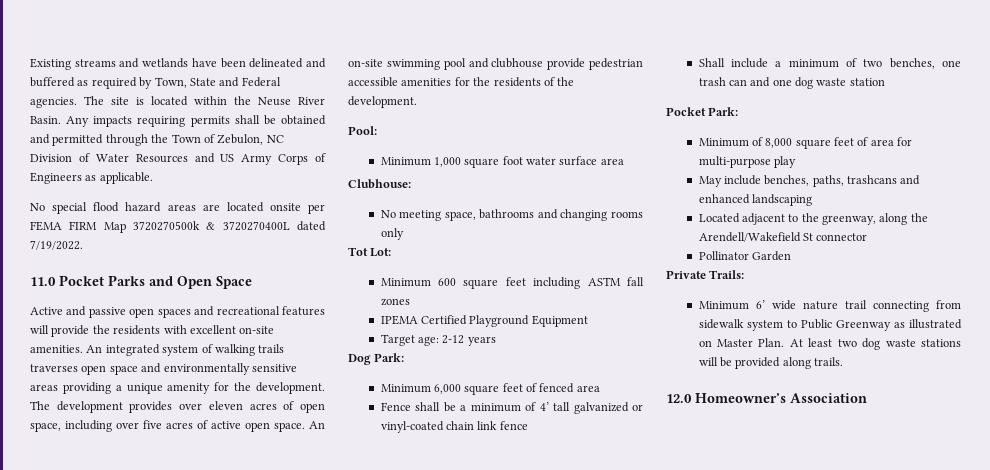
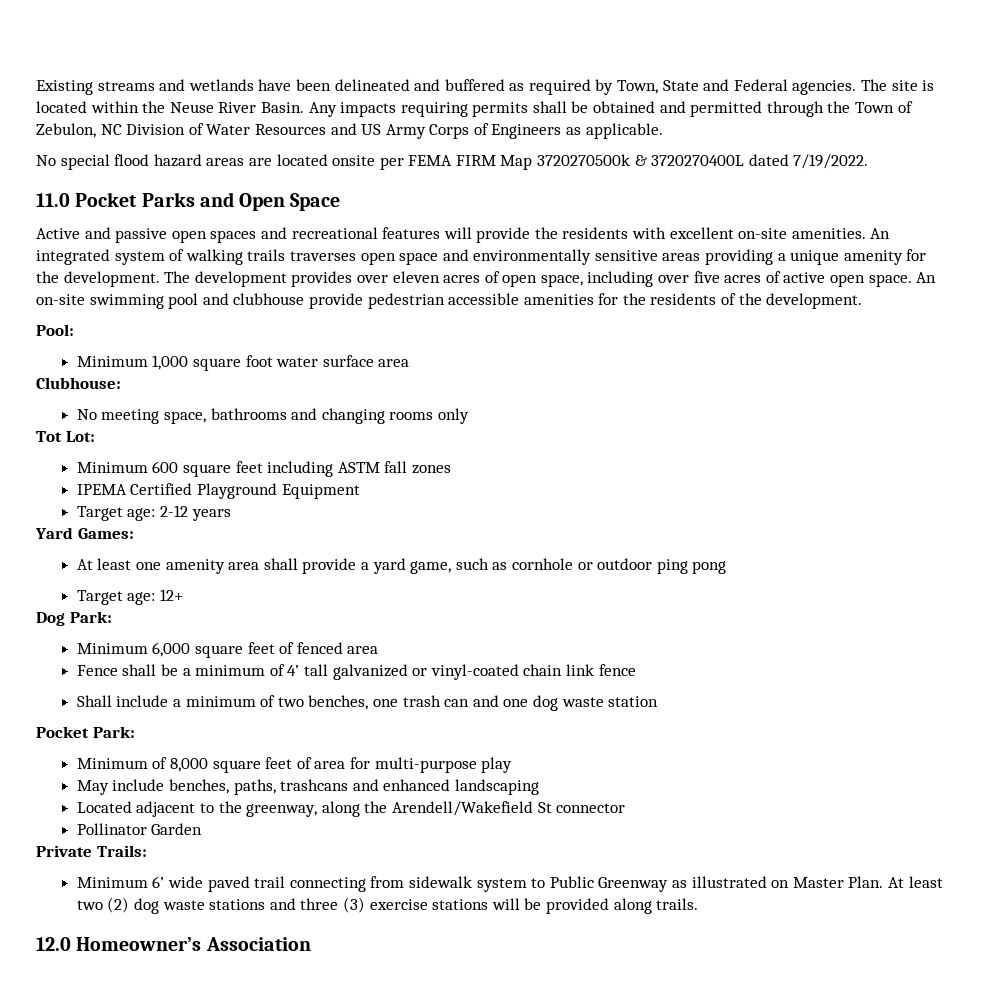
+ Yard Games:
+ At least one amenity area shall provide a yard game, such as cornhole or outdoor ping pong
+ Target age: 12+
- Minimum 6’ wide nature trail connecting from sidewalk system to Public Greenway as illustrated on Master Plan.
+ Minimum 6’ wide paved trail connecting from sidewalk system to Public Greenway as illustrated on Master Plan.
- At least two dog waste stations will be provided along trails.
+ At least two (2) dog waste stations and three (3) exercise stations will be provided along trails.

